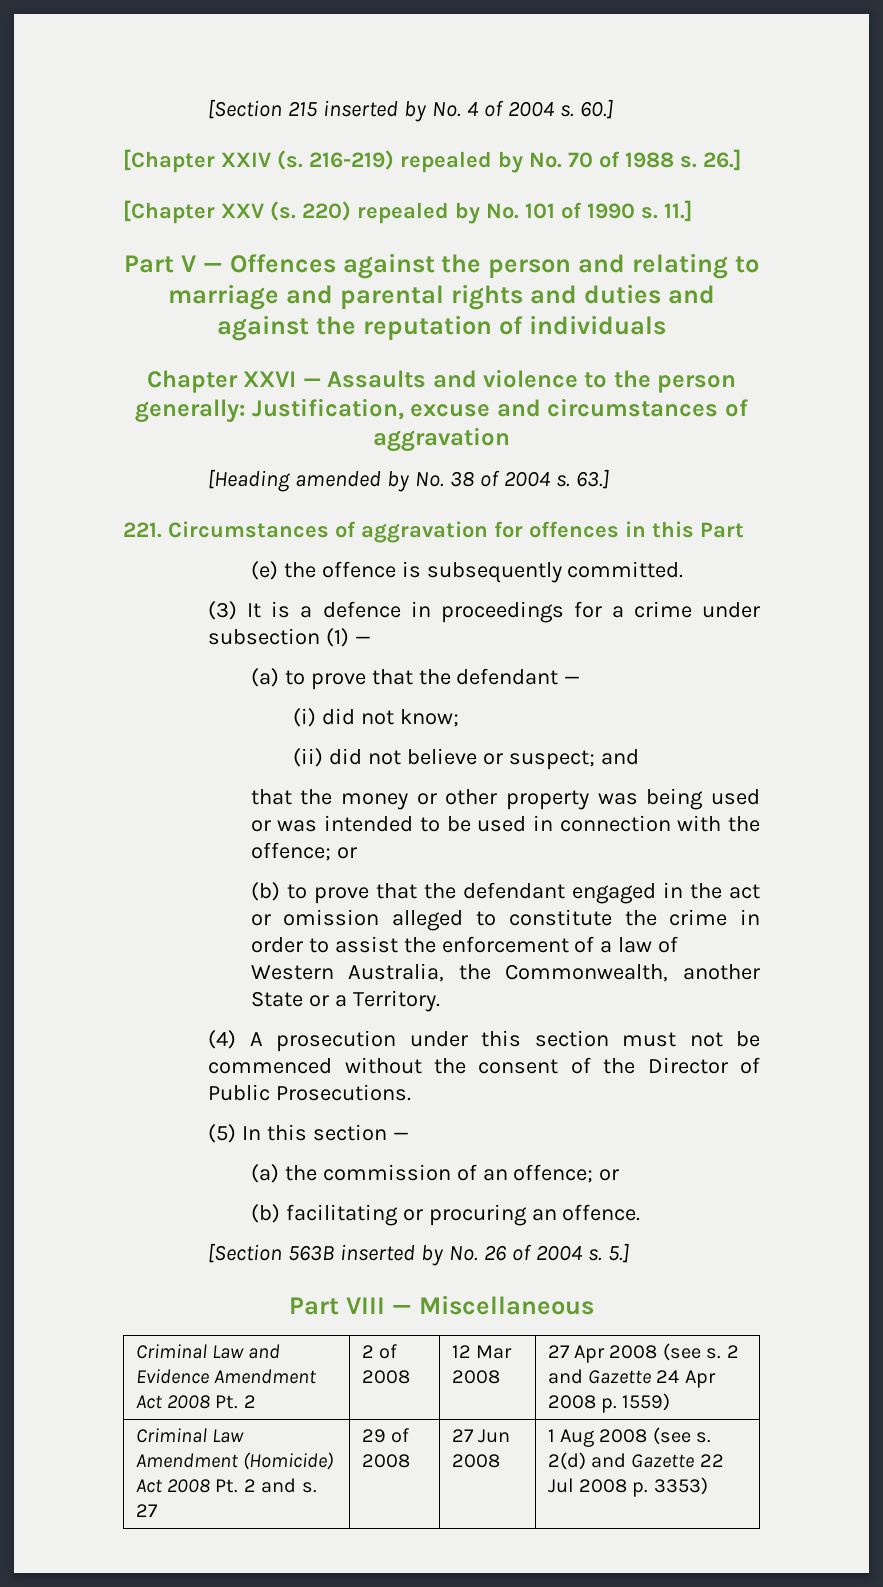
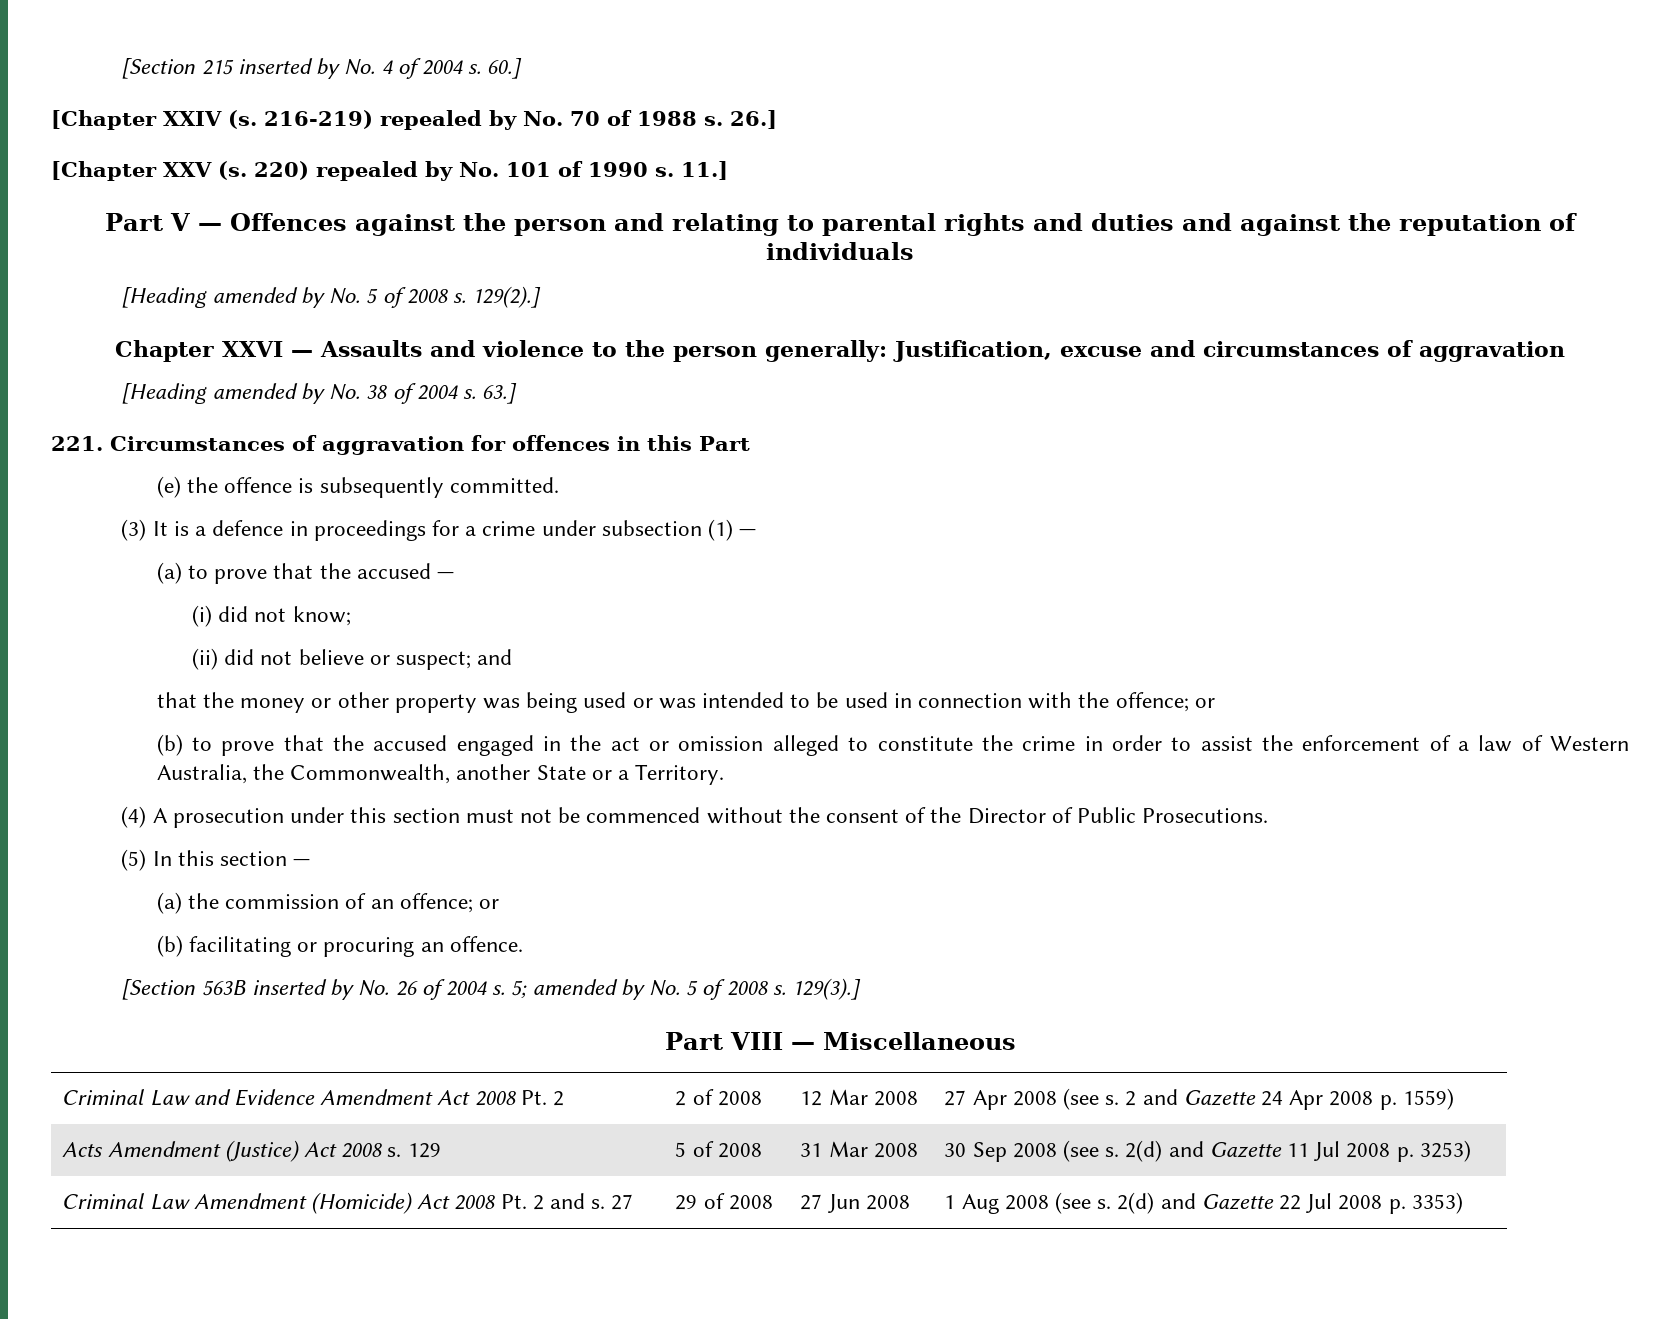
- Part V — Offences against the person and relating to marriage and parental rights and duties and against the reputation of individuals
+ Part V — Offences against the person and relating to parental rights and duties and against the reputation of individuals
+ [Heading amended by No. 5 of 2008 s. 129(2).]
- (a) to prove that the defendant —
+ (a) to prove that the accused —
- (b) to prove that the defendant engaged in the act or omission alleged to constitute the crime in order to assist the enforcement of a law of Western Australia, the Commonwealth, another State or a Territory.
+ (b) to prove that the accused engaged in the act or omission alleged to constitute the crime in order to assist the enforcement of a law of Western Australia, the Commonwealth, another State or a Territory.
- 5.]
+ 5; amended by No. 5 of 2008 s. 129(3).]
+ Acts Amendment (Justice) Act 2008 s. 129 | 5 of 2008 | 31 Mar 2008 | 30 Sep 2008 (see s. 2(d) and Gazette 11 Jul 2008 p. 3253)

